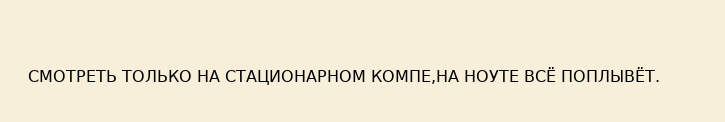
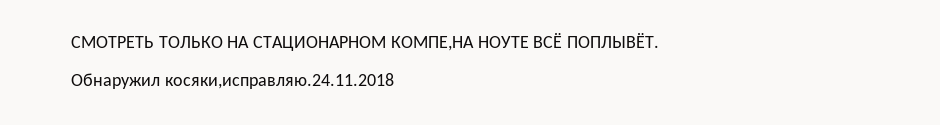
+ Обнаружил косяки,исправляю.24.11.2018

